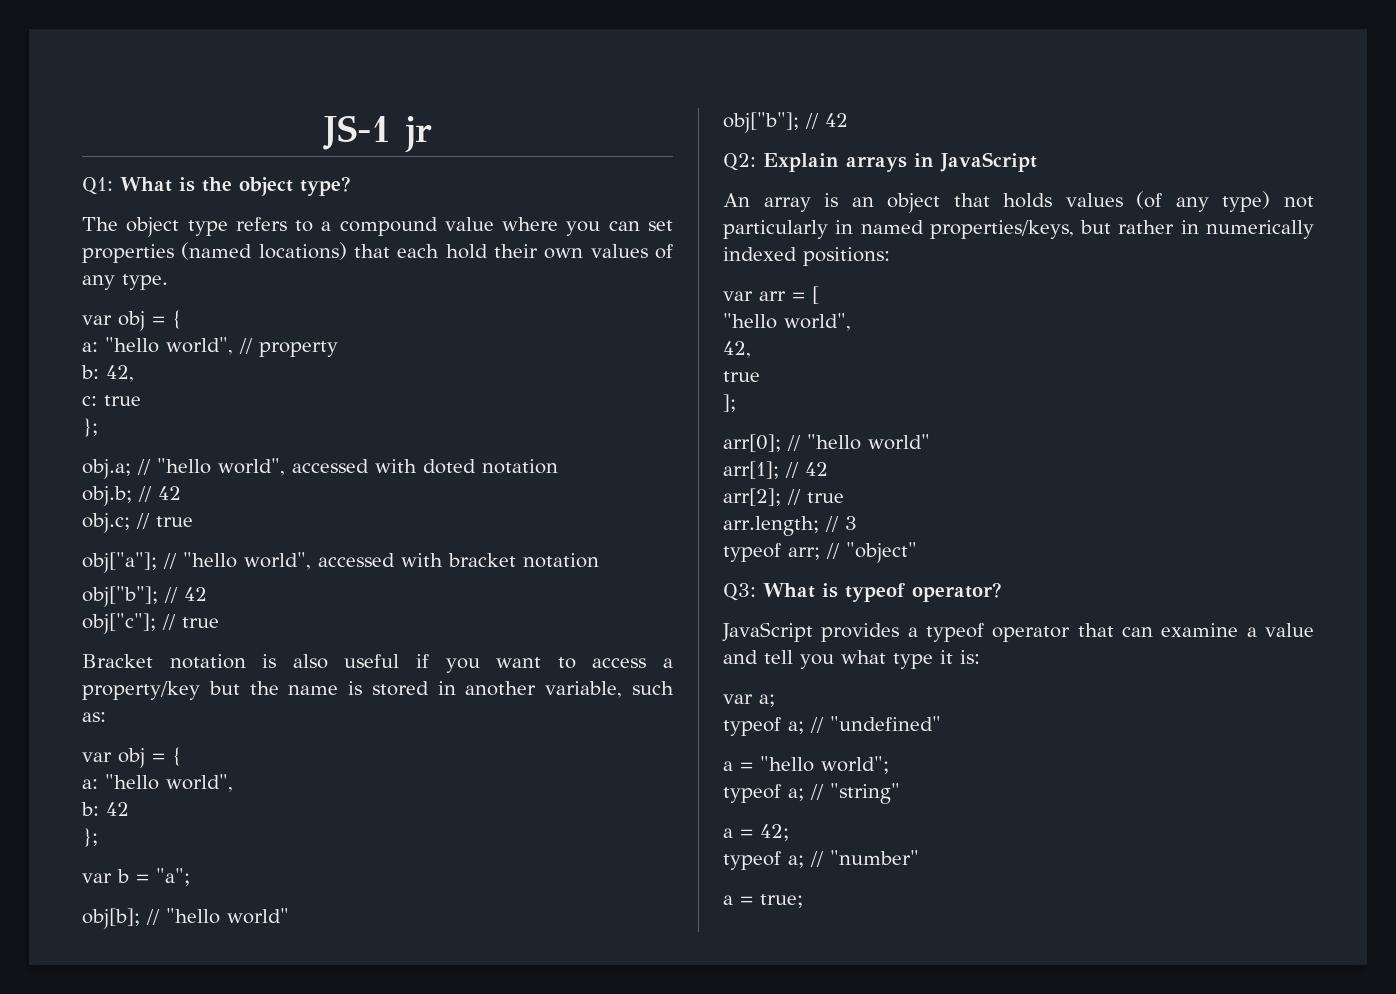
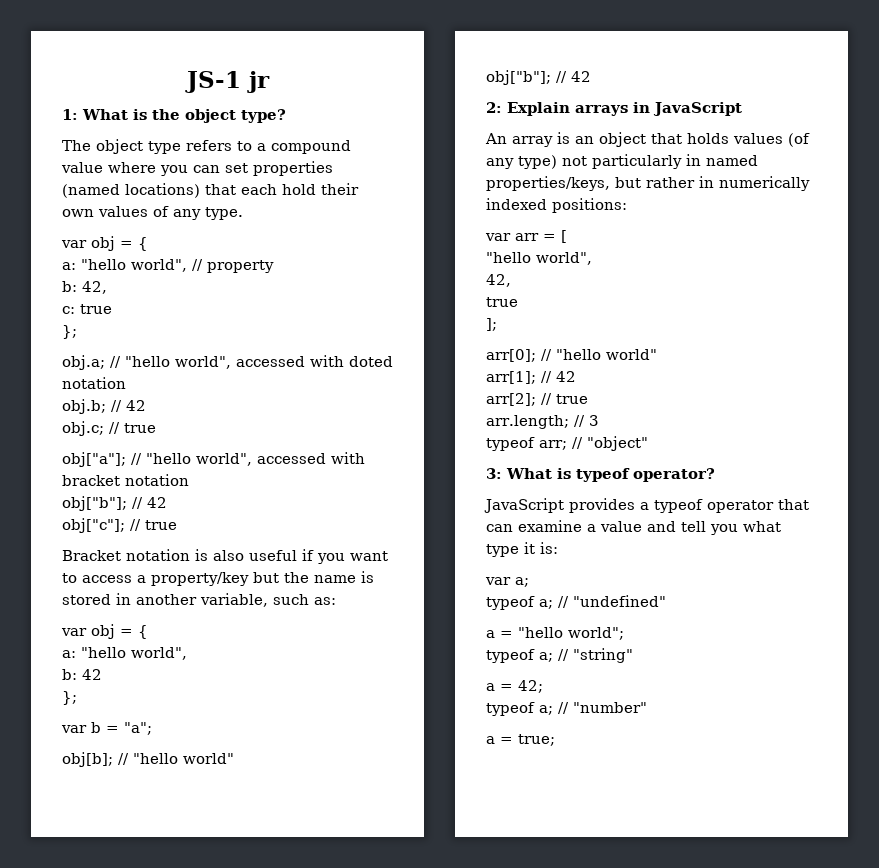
- Q1: What is the object type?
+ 1: What is the object type?
- Q2: Explain arrays in JavaScript
+ 2: Explain arrays in JavaScript
- Q3: What is typeof operator?
+ 3: What is typeof operator?

